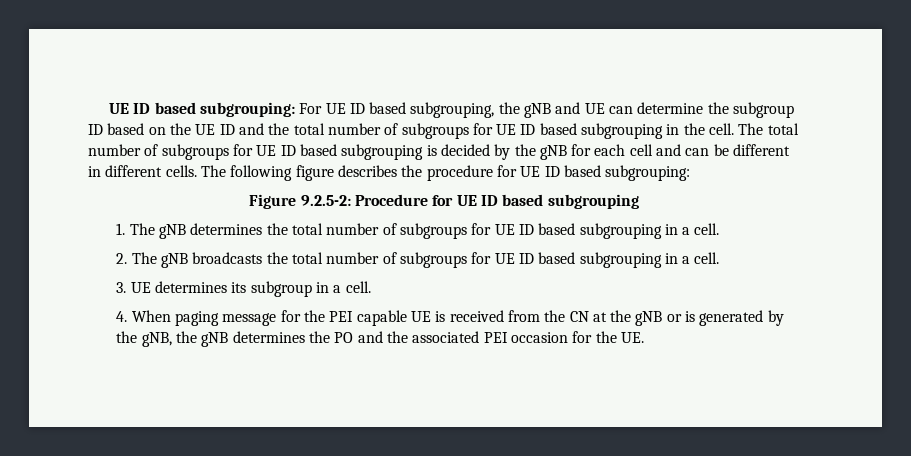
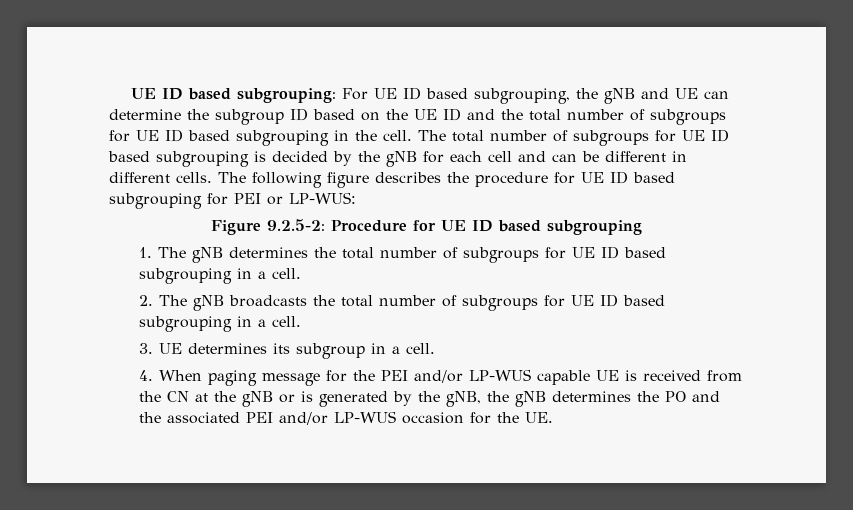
- The following figure describes the procedure for UE ID based subgrouping:
+ The following figure describes the procedure for UE ID based subgrouping for PEI or LP-WUS:
- 4. When paging message for the PEI capable UE is received from the CN at the gNB or is generated by the gNB, the gNB determines the PO and the associated PEI occasion for the UE.
+ 4. When paging message for the PEI and/or LP-WUS capable UE is received from the CN at the gNB or is generated by the gNB, the gNB determines the PO and the associated PEI and/or LP-WUS occasion for the UE.

